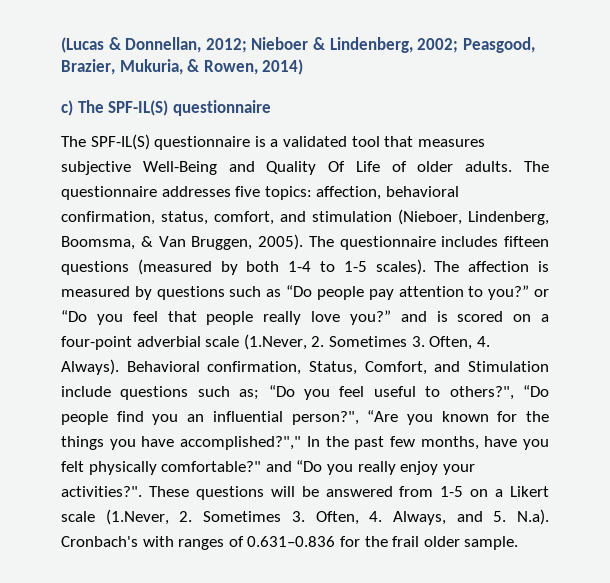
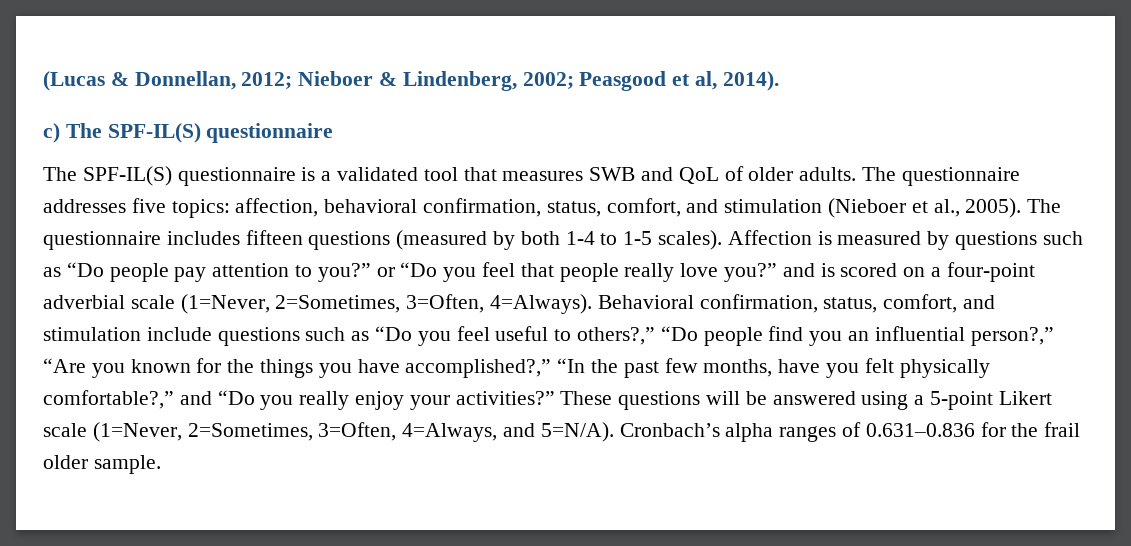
- (Lucas & Donnellan, 2012; Nieboer & Lindenberg, 2002; Peasgood, Brazier, Mukuria, & Rowen, 2014)
+ (Lucas & Donnellan, 2012; Nieboer & Lindenberg, 2002; Peasgood et al, 2014).
- The SPF-IL(S) questionnaire is a validated tool that measures subjective Well-Being and Quality Of Life of older adults.
+ The SPF-IL(S) questionnaire is a validated tool that measures SWB and QoL of older adults.
- The questionnaire addresses five topics: affection, behavioral confirmation, status, comfort, and stimulation (Nieboer, Lindenberg, Boomsma, & Van Bruggen, 2005).
+ The questionnaire addresses five topics: affection, behavioral confirmation, status, comfort, and stimulation (Nieboer et al., 2005).
- The affection is measured by questions such as “Do people pay attention to you?” or “Do you feel that people really love you?” and is scored on a four-point adverbial scale (1.Never, 2. Sometimes 3. Often, 4. Always). Behavioral confirmation, Status, Comfort, and Stimulation include questions such as; “Do you feel useful to others?", “Do people find you an influential person?", “Are you known for the things you have accomplished?"," In the past few months, have you felt physically comfortable?" and “Do you really enjoy your activities?".
+ Affection is measured by questions such as “Do people pay attention to you?” or “Do you feel that people really love you?” and is scored on a four-point adverbial scale (1=Never, 2=Sometimes, 3=Often, 4=Always). Behavioral confirmation, status, comfort, and stimulation include questions such as “Do you feel useful to others?,” “Do people find you an influential person?,” “Are you known for the things you have accomplished?,” “In the past few months, have you felt physically comfortable?,” and “Do you really enjoy your activities?”
- These questions will be answered from 1-5 on a Likert scale (1.Never, 2. Sometimes 3. Often, 4. Always, and 5. N.a). Cronbach's with ranges of 0.631–0.836 for the frail older sample.
+ These questions will be answered using a 5-point Likert scale (1=Never, 2=Sometimes, 3=Often, 4=Always, and 5=N/A). Cronbach’s alpha ranges of 0.631–0.836 for the frail older sample.

